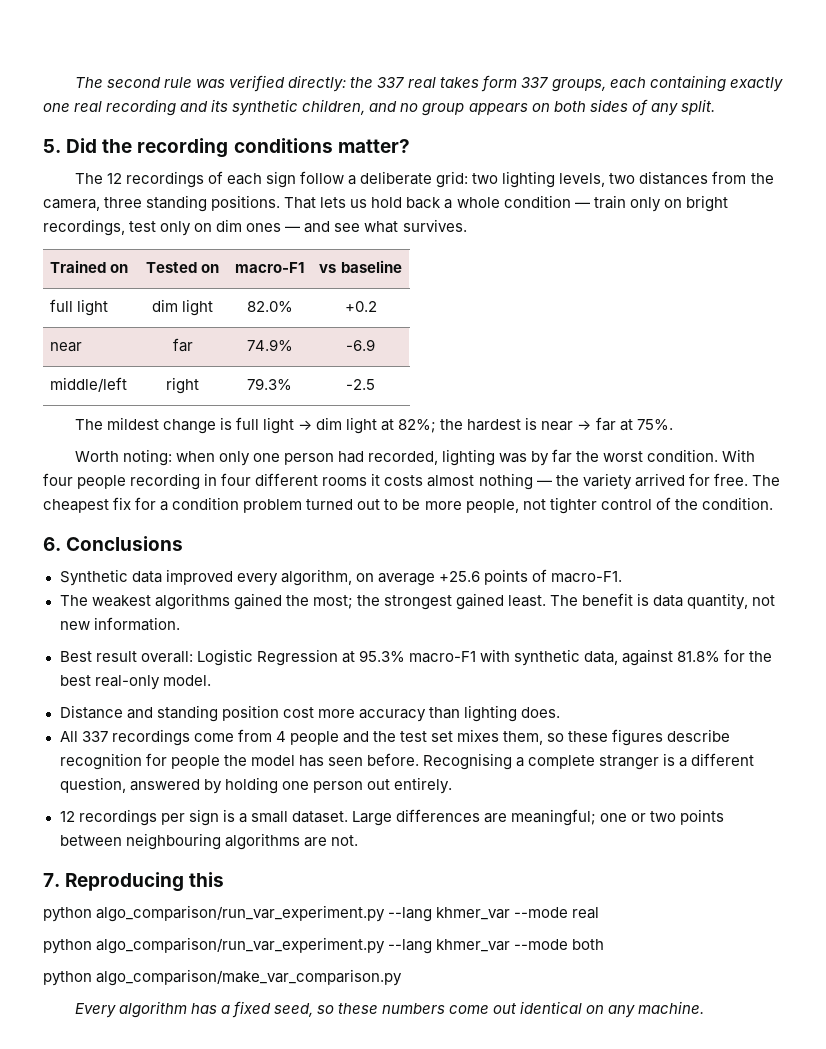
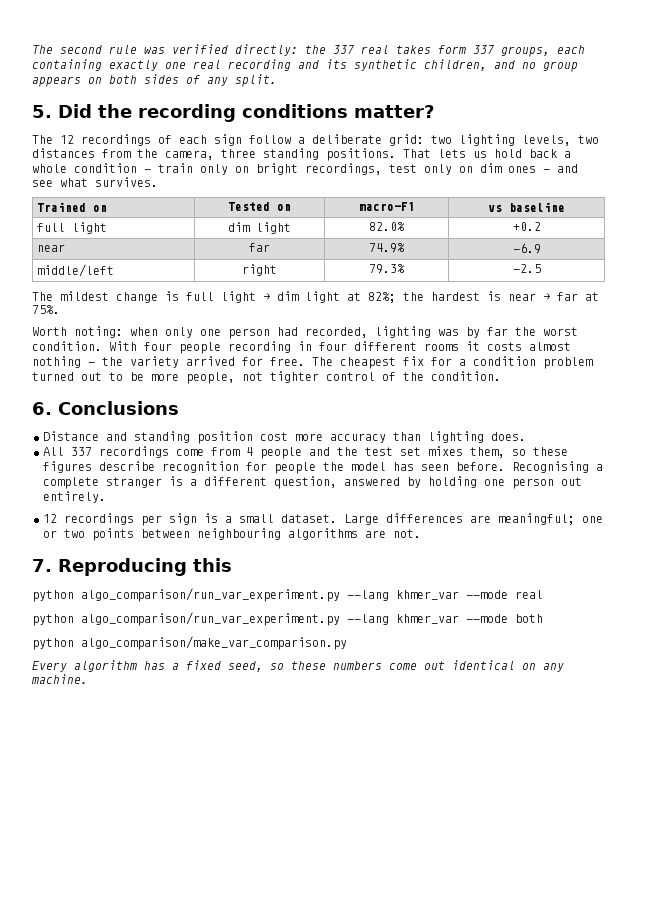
- Synthetic data improved every algorithm, on average +25.6 points of macro-F1.
- The weakest algorithms gained the most; the strongest gained least. The benefit is data quantity, not new information.
- Best result overall: Logistic Regression at 95.3% macro-F1 with synthetic data, against 81.8% for the best real-only model.

